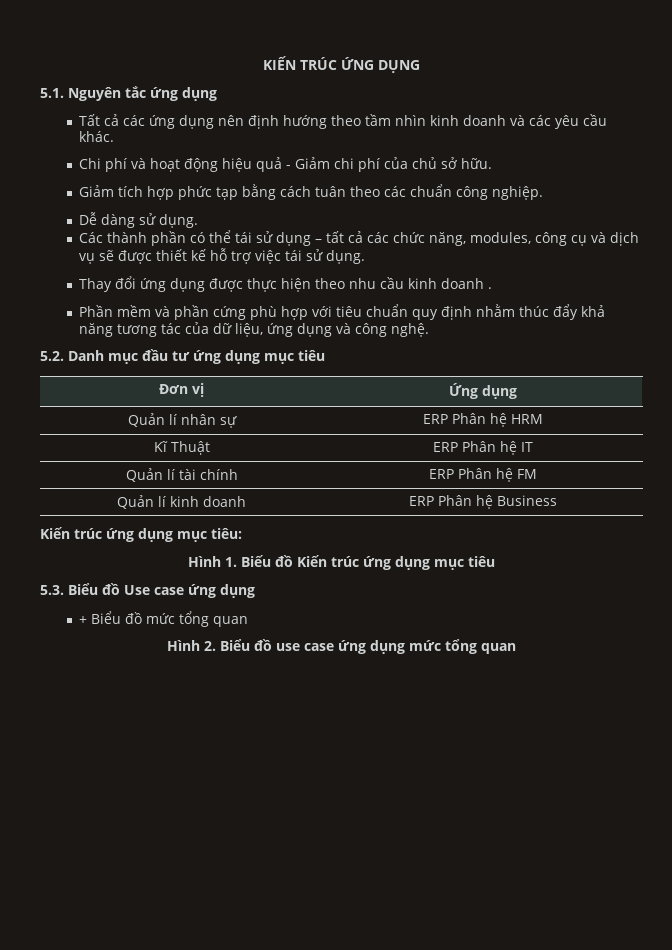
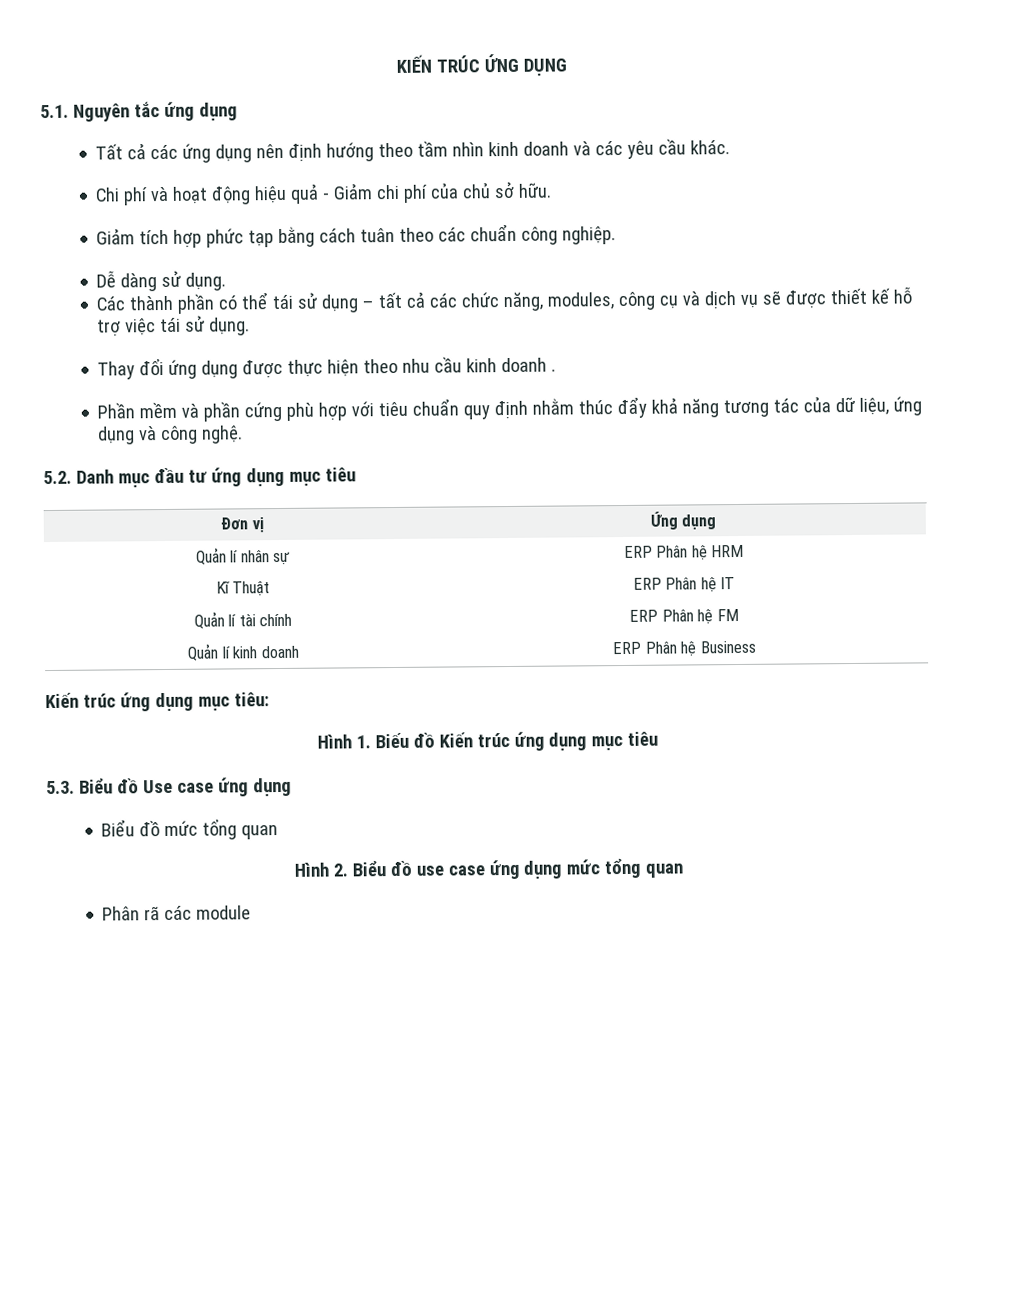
- + Biểu đồ mức tổng quan
+ Biểu đồ mức tổng quan
+ Phân rã các module

